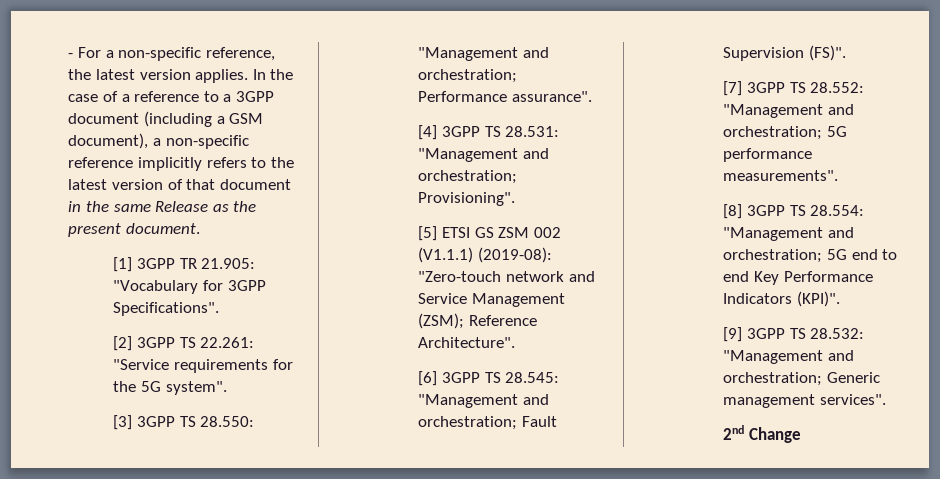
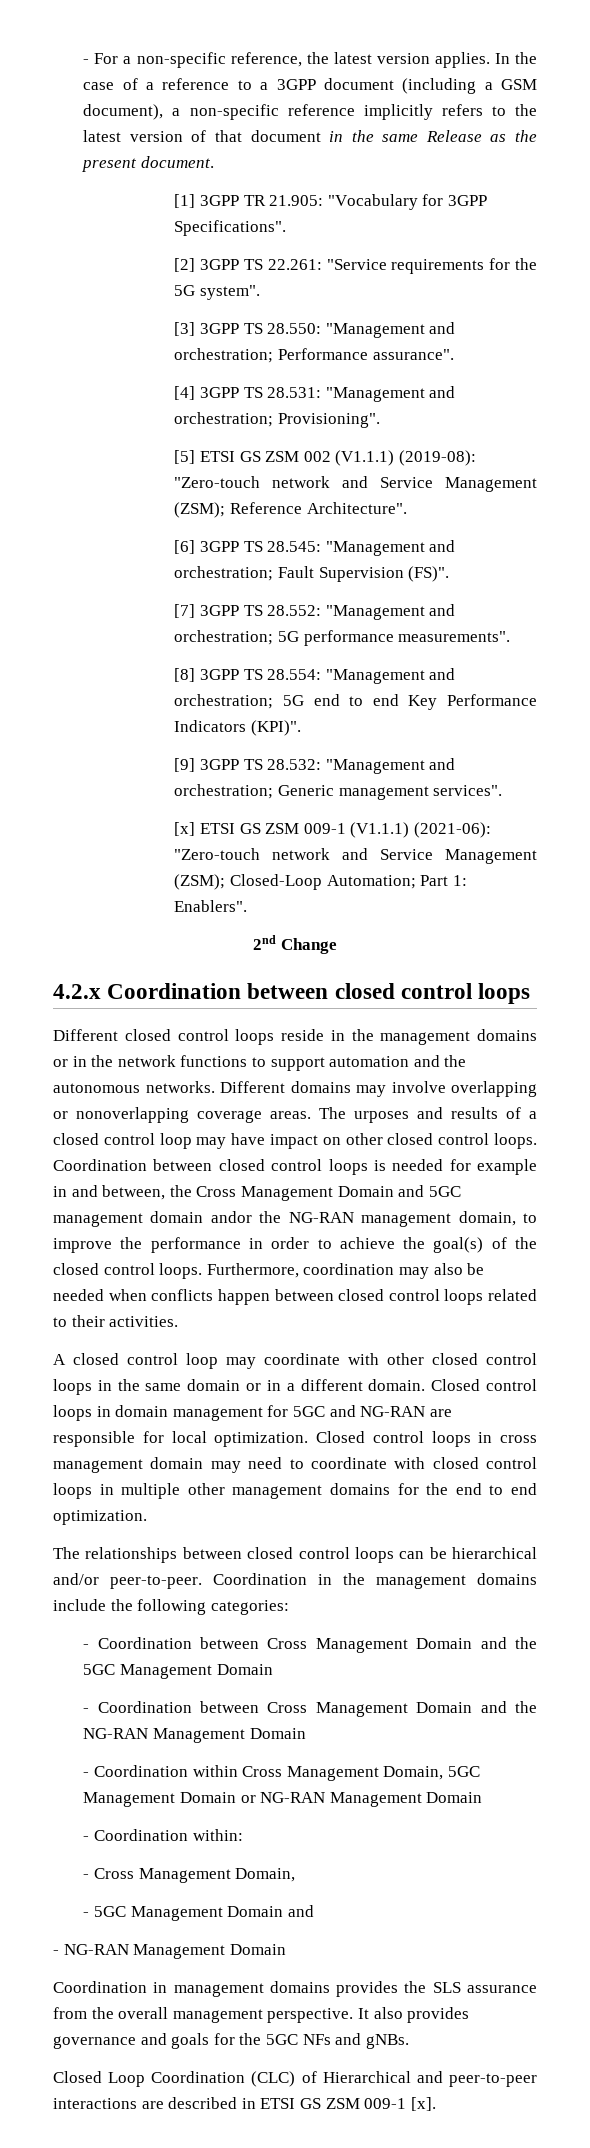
+ [x] ETSI GS ZSM 009-1 (V1.1.1) (2021-06): "Zero-touch network and Service Management (ZSM); Closed-Loop Automation; Part 1: Enablers".
  2nd Change
+ 4.2.x Coordination between closed control loops
+ Different closed control loops reside in the management domains or in the network functions to support automation and the autonomous networks. Different domains may involve overlapping or nonoverlapping coverage areas. The urposes and results of a closed control loop may have impact on other closed control loops. Coordination between closed control loops is needed for example in and between, the Cross Management Domain and 5GC management domain andor the NG-RAN management domain, to improve the performance in order to achieve the goal(s) of the closed control loops. Furthermore, coordination may also be needed when conflicts happen between closed control loops related to their activities.
+ A closed control loop may coordinate with other closed control loops in the same domain or in a different domain. Closed control loops in domain management for 5GC and NG-RAN are responsible for local optimization. Closed control loops in cross management domain may need to coordinate with closed control loops in multiple other management domains for the end to end optimization.
+ The relationships between closed control loops can be hierarchical and/or peer-to-peer. Coordination in the management domains include the following categories:
+ - Coordination between Cross Management Domain and the 5GC Management Domain
+ - Coordination between Cross Management Domain and the NG-RAN Management Domain
+ - Coordination within Cross Management Domain, 5GC Management Domain or NG-RAN Management Domain
+ - Coordination within:
+ - Cross Management Domain,
+ - 5GC Management Domain and
+ - NG-RAN Management Domain
+ Coordination in management domains provides the SLS assurance from the overall management perspective. It also provides governance and goals for the 5GC NFs and gNBs.
+ Closed Loop Coordination (CLC) of Hierarchical and peer-to-peer interactions are described in ETSI GS ZSM 009-1 [x].

